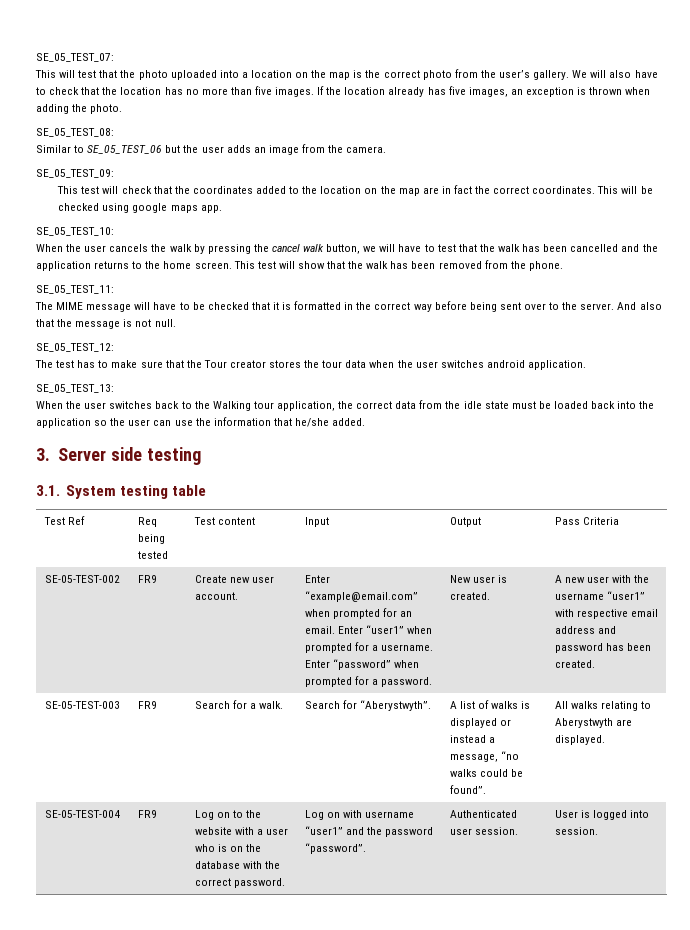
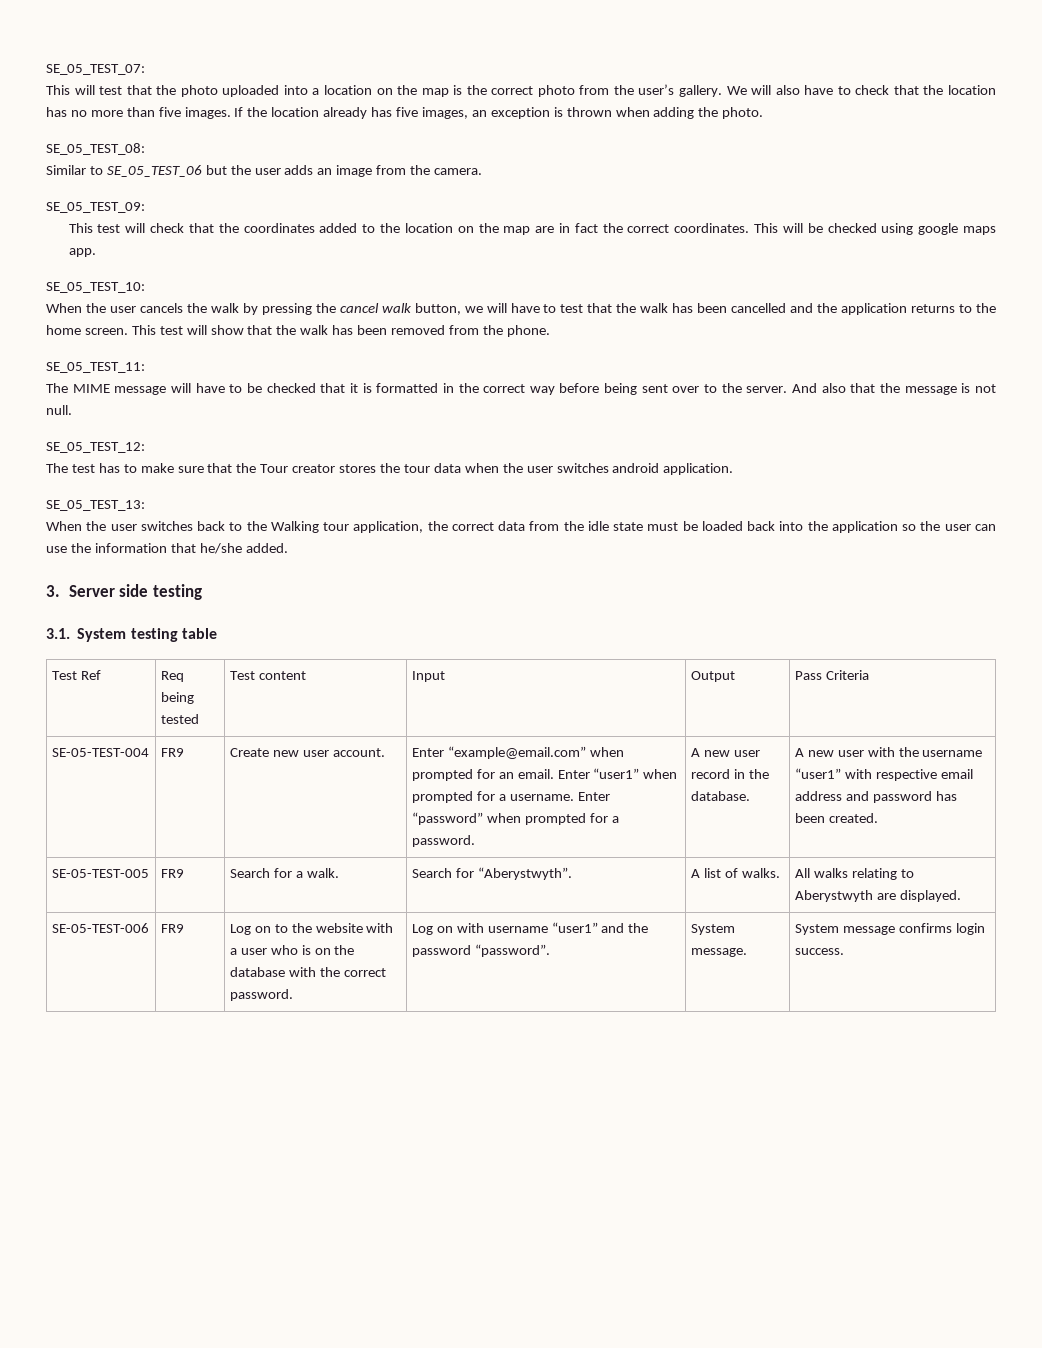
- SE-05-TEST-002
+ SE-05-TEST-004
- New user is created.
+ A new user record in the database.
- SE-05-TEST-003 | FR9 | Search for a walk. | Search for “Aberystwyth”. | A list of walks is displayed or instead a message, “no walks could be found”. | All walks relating to Aberystwyth are displayed.
+ SE-05-TEST-005 | FR9 | Search for a walk. | Search for “Aberystwyth”. | A list of walks. | All walks relating to Aberystwyth are displayed.
- SE-05-TEST-004 | FR9 | Log on to the website with a user who is on the database with the correct password. | Log on with username “user1” and the password “password”. | Authenticated user session. | User is logged into session.
+ SE-05-TEST-006 | FR9 | Log on to the website with a user who is on the database with the correct password. | Log on with username “user1” and the password “password”. | System message. | System message confirms login success.

